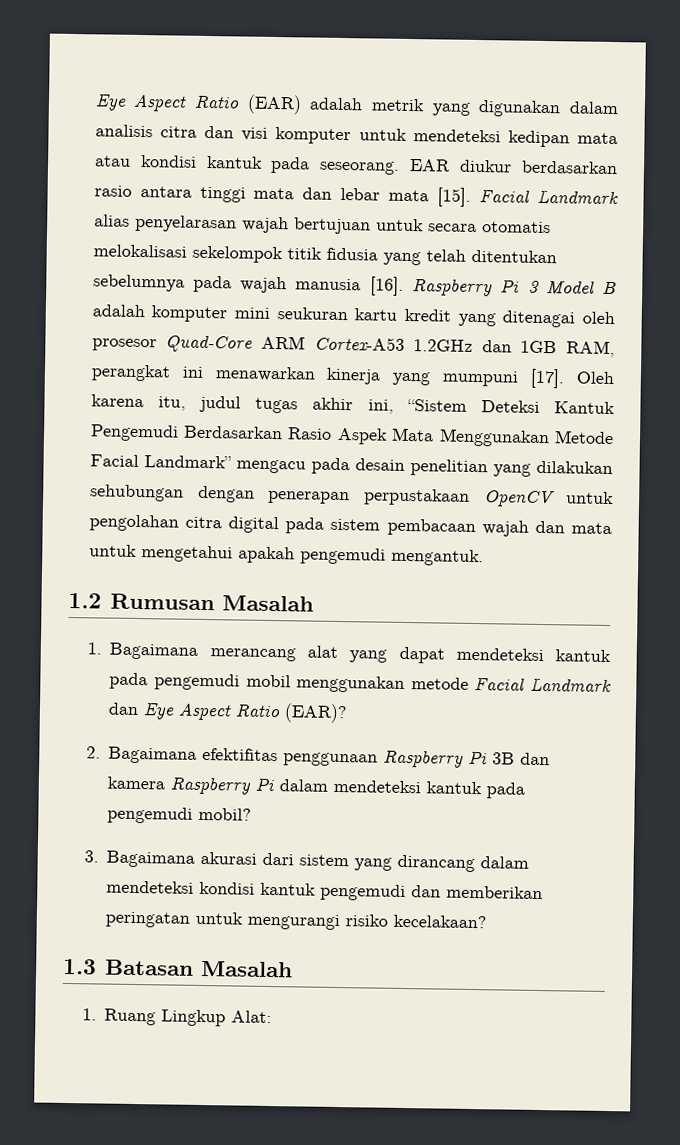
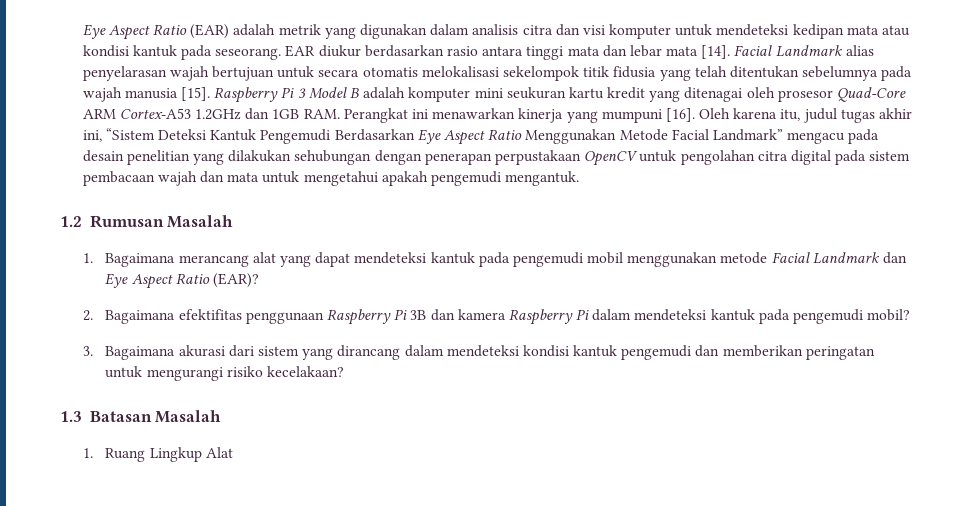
- EAR diukur berdasarkan rasio antara tinggi mata dan lebar mata [15].
+ EAR diukur berdasarkan rasio antara tinggi mata dan lebar mata [14].
- Facial Landmark alias penyelarasan wajah bertujuan untuk secara otomatis melokalisasi sekelompok titik fidusia yang telah ditentukan sebelumnya pada wajah manusia [16].
+ Facial Landmark alias penyelarasan wajah bertujuan untuk secara otomatis melokalisasi sekelompok titik fidusia yang telah ditentukan sebelumnya pada wajah manusia [15].
- Raspberry Pi 3 Model B adalah komputer mini seukuran kartu kredit yang ditenagai oleh prosesor Quad-Core ARM Cortex-A53 1.2GHz dan 1GB RAM, perangkat ini menawarkan kinerja yang mumpuni [17].
+ Raspberry Pi 3 Model B adalah komputer mini seukuran kartu kredit yang ditenagai oleh prosesor Quad-Core ARM Cortex-A53 1.2GHz dan 1GB RAM. Perangkat ini menawarkan kinerja yang mumpuni [16].
- Oleh karena itu, judul tugas akhir ini, “Sistem Deteksi Kantuk Pengemudi Berdasarkan Rasio Aspek Mata Menggunakan Metode Facial Landmark” mengacu pada desain penelitian yang dilakukan sehubungan dengan penerapan perpustakaan OpenCV untuk pengolahan citra digital pada sistem pembacaan wajah dan mata untuk mengetahui apakah pengemudi mengantuk.
+ Oleh karena itu, judul tugas akhir ini, “Sistem Deteksi Kantuk Pengemudi Berdasarkan Eye Aspect Ratio Menggunakan Metode Facial Landmark” mengacu pada desain penelitian yang dilakukan sehubungan dengan penerapan perpustakaan OpenCV untuk pengolahan citra digital pada sistem pembacaan wajah dan mata untuk mengetahui apakah pengemudi mengantuk.
- 1. Ruang Lingkup Alat:
+ 1. Ruang Lingkup Alat

